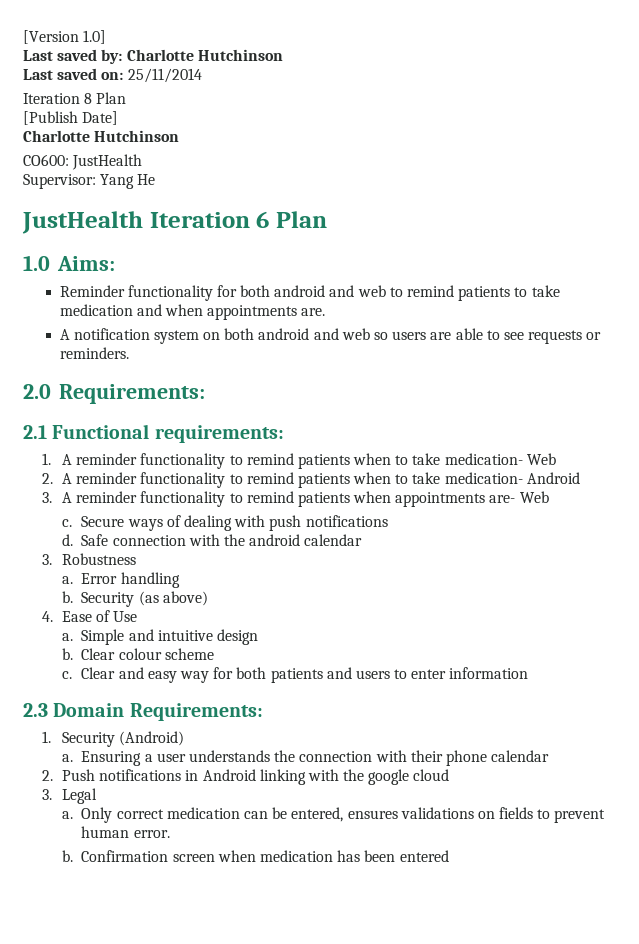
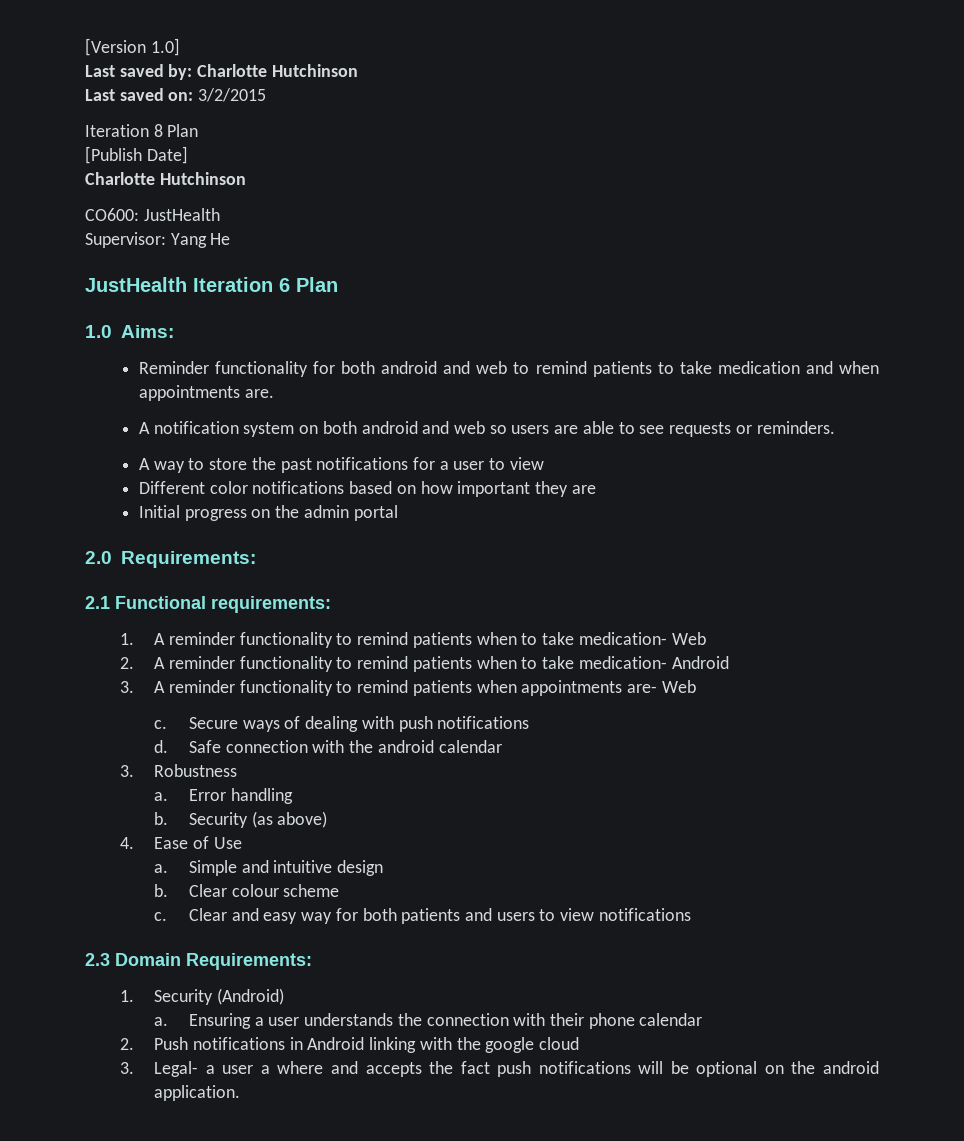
- Last saved on: 25/11/2014
+ Last saved on: 3/2/2015
+ A way to store the past notifications for a user to view
+ Different color notifications based on how important they are
+ Initial progress on the admin portal
- Clear and easy way for both patients and users to enter information
+ Clear and easy way for both patients and users to view notifications
- 3. Legal
- a. Only correct medication can be entered, ensures validations on fields to prevent human error.
- b. Confirmation screen when medication has been entered
+ 3. Legal- a user a where and accepts the fact push notifications will be optional on the android application.

